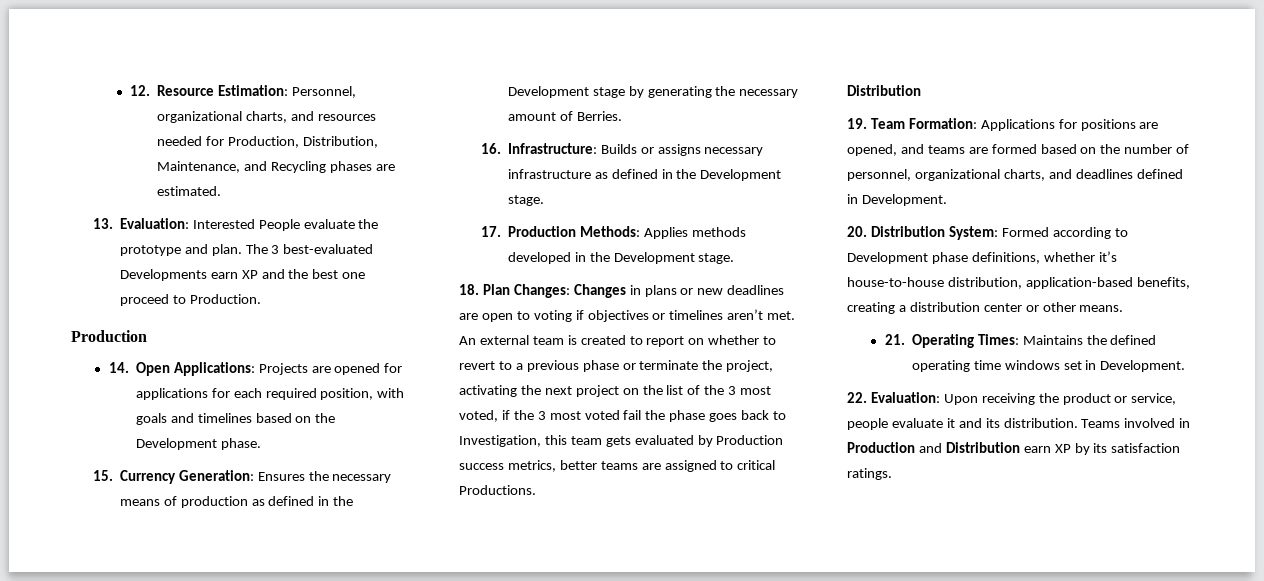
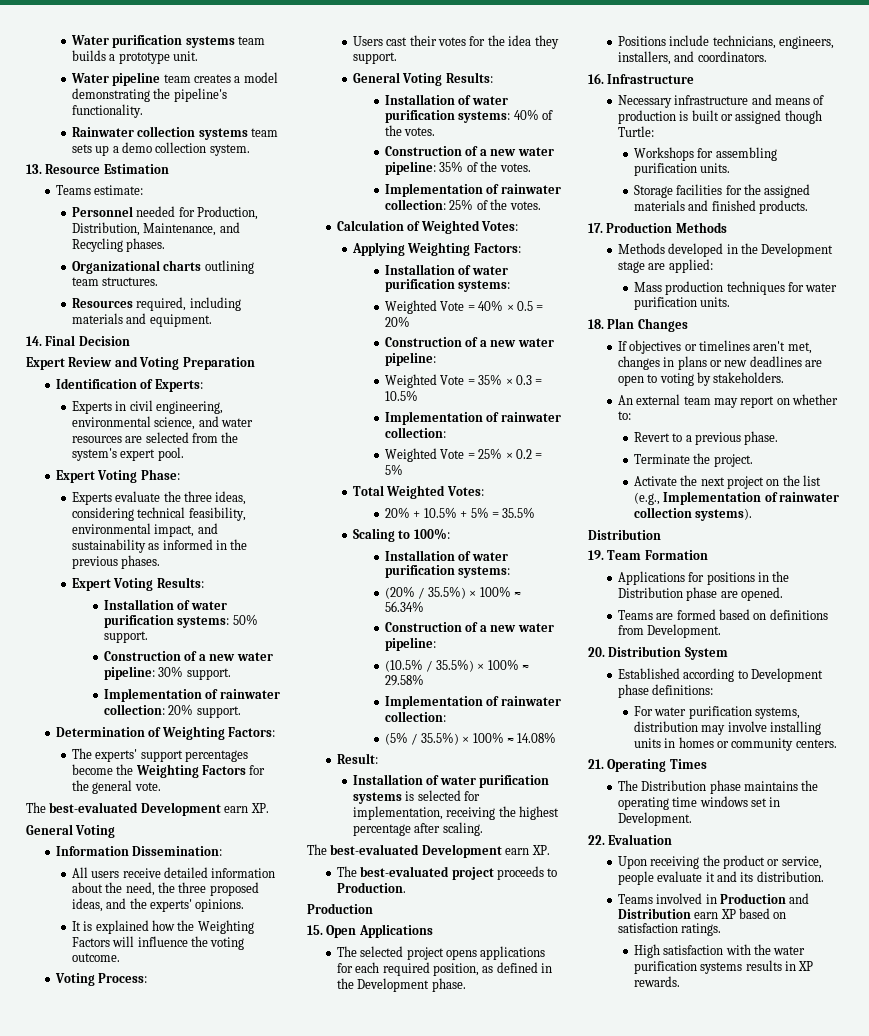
- 12. Resource Estimation: Personnel, organizational charts, and resources needed for Production, Distribution, Maintenance, and Recycling phases are estimated.
- 13. Evaluation: Interested People evaluate the prototype and plan. The 3 best-evaluated Developments earn XP and the best one proceed to Production.
+ Water purification systems team builds a prototype unit.
+ Water pipeline team creates a model demonstrating the pipeline's functionality.
+ Rainwater collection systems team sets up a demo collection system.
+ 13. Resource Estimation
+ Teams estimate:
+ Personnel needed for Production, Distribution, Maintenance, and Recycling phases.
+ Organizational charts outlining team structures.
+ Resources required, including materials and equipment.
+ 14. Final Decision
+ Expert Review and Voting Preparation
+ Identification of Experts:
+ Experts in civil engineering, environmental science, and water resources are selected from the system's expert pool.
+ Expert Voting Phase:
+ Experts evaluate the three ideas, considering technical feasibility, environmental impact, and sustainability as informed in the previous phases.
+ Expert Voting Results:
+ Installation of water purification systems: 50% support.
+ Construction of a new water pipeline: 30% support.
+ Implementation of rainwater collection: 20% support.
+ Determination of Weighting Factors:
+ The experts' support percentages become the Weighting Factors for the general vote.
+ The best-evaluated Development earn XP.
+ General Voting
+ Information Dissemination:
+ All users receive detailed information about the need, the three proposed ideas, and the experts' opinions.
+ It is explained how the Weighting Factors will influence the voting outcome.
+ Voting Process:
+ Users cast their votes for the idea they support.
+ General Voting Results:
+ Installation of water purification systems: 40% of the votes.
+ Construction of a new water pipeline: 35% of the votes.
+ Implementation of rainwater collection: 25% of the votes.
+ Calculation of Weighted Votes:
+ Applying Weighting Factors:
+ Installation of water purification systems:
+ Weighted Vote = 40% × 0.5 = 20%
+ Construction of a new water pipeline:
+ Weighted Vote = 35% × 0.3 = 10.5%
+ Implementation of rainwater collection:
+ Weighted Vote = 25% × 0.2 = 5%
+ Total Weighted Votes:
+ 20% + 10.5% + 5% = 35.5%
+ Scaling to 100%:
+ Installation of water purification systems:
+ (20% / 35.5%) × 100% ≈ 56.34%
+ Construction of a new water pipeline:
+ (10.5% / 35.5%) × 100% ≈ 29.58%
+ Implementation of rainwater collection:
+ (5% / 35.5%) × 100% ≈ 14.08%
+ Result:
+ Installation of water purification systems is selected for implementation, receiving the highest percentage after scaling.
+ The best-evaluated Development earn XP.
+ The best-evaluated project proceeds to Production.
  Production
- 14. Open Applications: Projects are opened for applications for each required position, with goals and timelines based on the Development phase.
- 15. Currency Generation: Ensures the necessary means of production as defined in the Development stage by generating the necessary amount of Berries.
- 16. Infrastructure: Builds or assigns necessary infrastructure as defined in the Development stage.
- 17. Production Methods: Applies methods developed in the Development stage.
+ 15. Open Applications
+ The selected project opens applications for each required position, as defined in the Development phase.
+ Positions include technicians, engineers, installers, and coordinators.
+ 16. Infrastructure
+ Necessary infrastructure and means of production is built or assigned though Turtle:
+ Workshops for assembling purification units.
+ Storage facilities for the assigned materials and finished products.
+ 17. Production Methods
+ Methods developed in the Development stage are applied:
+ Mass production techniques for water purification units.
- 18. Plan Changes: Changes in plans or new deadlines are open to voting if objectives or timelines aren’t met. An external team is created to report on whether to revert to a previous phase or terminate the project, activating the next project on the list of the 3 most voted, if the 3 most voted fail the phase goes back to Investigation, this team gets evaluated by Production success metrics, better teams are assigned to critical Productions.
+ 18. Plan Changes
+ If objectives or timelines aren't met, changes in plans or new deadlines are open to voting by stakeholders.
+ An external team may report on whether to:
+ Revert to a previous phase.
+ Terminate the project.
+ Activate the next project on the list (e.g., Implementation of rainwater collection systems).
- 19. Team Formation: Applications for positions are opened, and teams are formed based on the number of personnel, organizational charts, and deadlines defined in Development.
+ 19. Team Formation
+ Applications for positions in the Distribution phase are opened.
+ Teams are formed based on definitions from Development.
- 20. Distribution System: Formed according to Development phase definitions, whether it’s house-to-house distribution, application-based benefits, creating a distribution center or other means.
- 21. Operating Times: Maintains the defined operating time windows set in Development.
+ 20. Distribution System
+ Established according to Development phase definitions:
+ For water purification systems, distribution may involve installing units in homes or community centers.
+ 21. Operating Times
+ The Distribution phase maintains the operating time windows set in Development.
- 22. Evaluation: Upon receiving the product or service, people evaluate it and its distribution. Teams involved in Production and Distribution earn XP by its satisfaction ratings.
+ 22. Evaluation
+ Upon receiving the product or service, people evaluate it and its distribution.
+ Teams involved in Production and Distribution earn XP based on satisfaction ratings.
+ High satisfaction with the water purification systems results in XP rewards.

